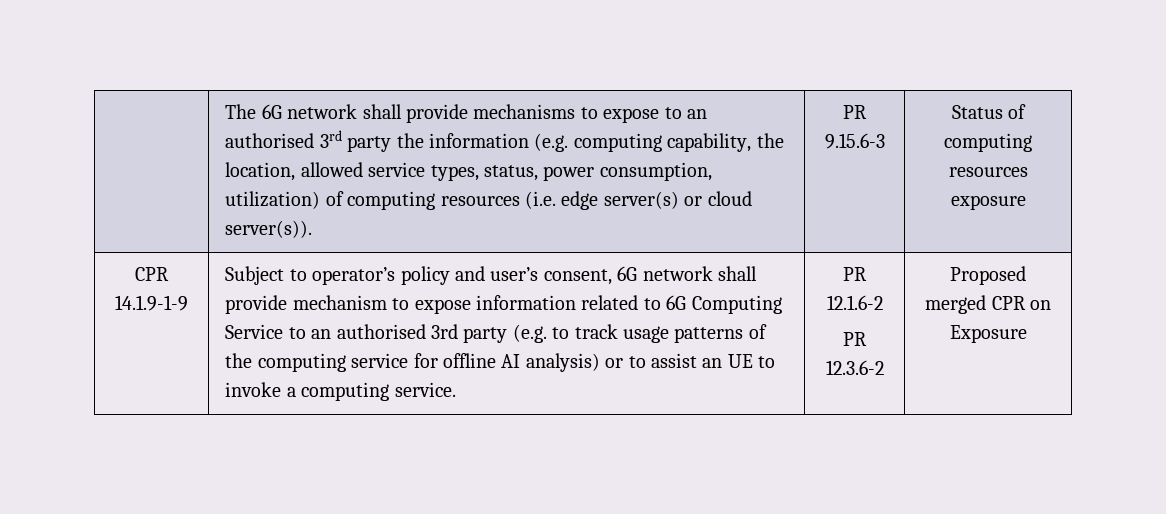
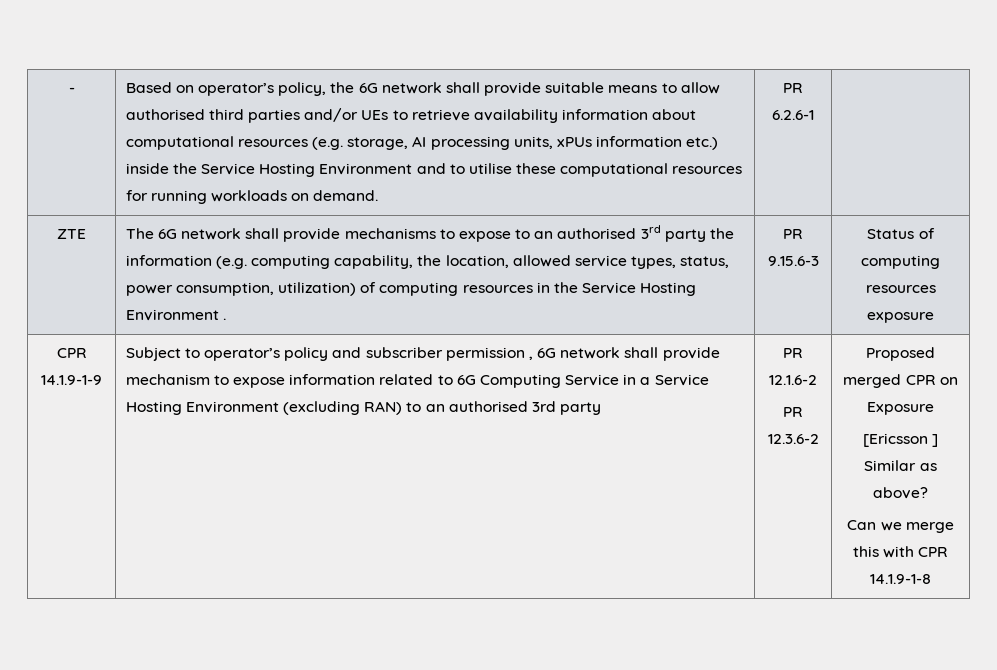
+ - | Based on operator’s policy, the 6G network shall provide suitable means to allow authorised third parties and/or UEs to retrieve availability information about computational resources (e.g. storage, AI processing units, xPUs information etc.) inside the Service Hosting Environment and to utilise these computational resources for running workloads on demand. | PR 6.2.6-1 |
+ ZTE
- The 6G network shall provide mechanisms to expose to an authorised 3rd party the information (e.g. computing capability, the location, allowed service types, status, power consumption, utilization) of computing resources (i.e. edge server(s) or cloud server(s)).
+ The 6G network shall provide mechanisms to expose to an authorised 3rd party the information (e.g. computing capability, the location, allowed service types, status, power consumption, utilization) of computing resources in the Service Hosting Environment .
- Subject to operator’s policy and user’s consent, 6G network shall provide mechanism to expose information related to 6G Computing Service to an authorised 3rd party (e.g. to track usage patterns of the computing service for offline AI analysis) or to assist an UE to invoke a computing service.
+ Subject to operator’s policy and subscriber permission , 6G network shall provide mechanism to expose information related to 6G Computing Service in a Service Hosting Environment (excluding RAN) to an authorised 3rd party
+ [Ericsson ] Similar as above?
+ Can we merge this with CPR 14.1.9-1-8

